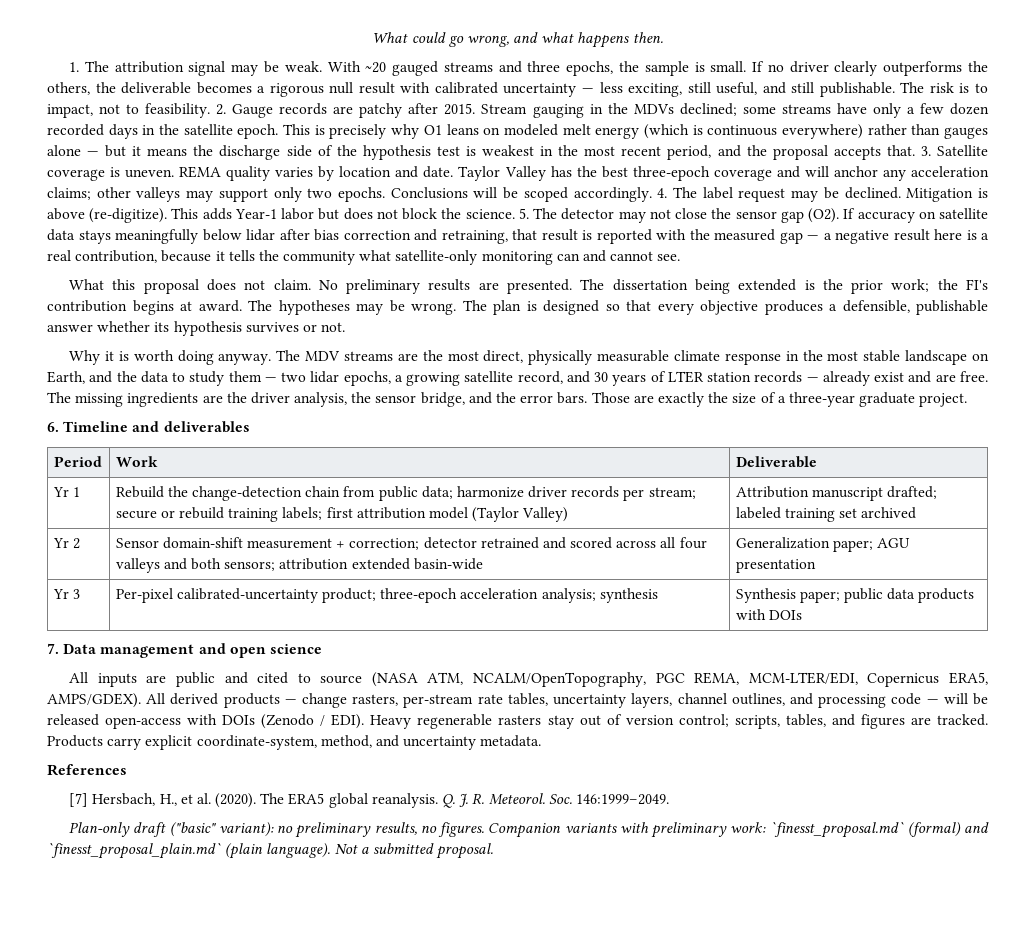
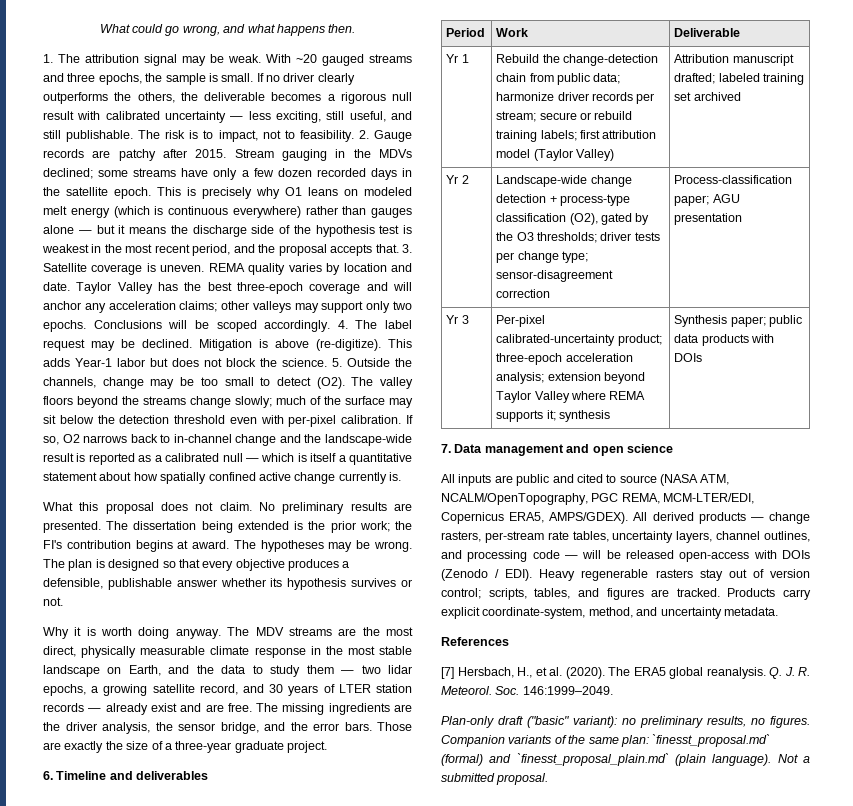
- 5. The detector may not close the sensor gap (O2). If accuracy on satellite data stays meaningfully below lidar after bias correction and retraining, that result is reported with the measured gap — a negative result here is a real contribution, because it tells the community what satellite-only monitoring can and cannot see.
+ 5. Outside the channels, change may be too small to detect (O2). The valley floors beyond the streams change slowly; much of the surface may sit below the detection threshold even with per-pixel calibration. If so, O2 narrows back to in-channel change and the landscape-wide result is reported as a calibrated null — which is itself a quantitative statement about how spatially confined active change currently is.
- Yr 2 | Sensor domain-shift measurement + correction; detector retrained and scored across all four valleys and both sensors; attribution extended basin-wide | Generalization paper; AGU presentation
+ Yr 2 | Landscape-wide change detection + process-type classification (O2), gated by the O3 thresholds; driver tests per change type; sensor-disagreement correction | Process-classification paper; AGU presentation
- Yr 3 | Per-pixel calibrated-uncertainty product; three-epoch acceleration analysis; synthesis | Synthesis paper; public data products with DOIs
+ Yr 3 | Per-pixel calibrated-uncertainty product; three-epoch acceleration analysis; extension beyond Taylor Valley where REMA supports it; synthesis | Synthesis paper; public data products with DOIs
- Companion variants with preliminary work: `finesst_proposal.md` (formal) and `finesst_proposal_plain.md` (plain language).
+ Companion variants of the same plan: `finesst_proposal.md` (formal) and `finesst_proposal_plain.md` (plain language).

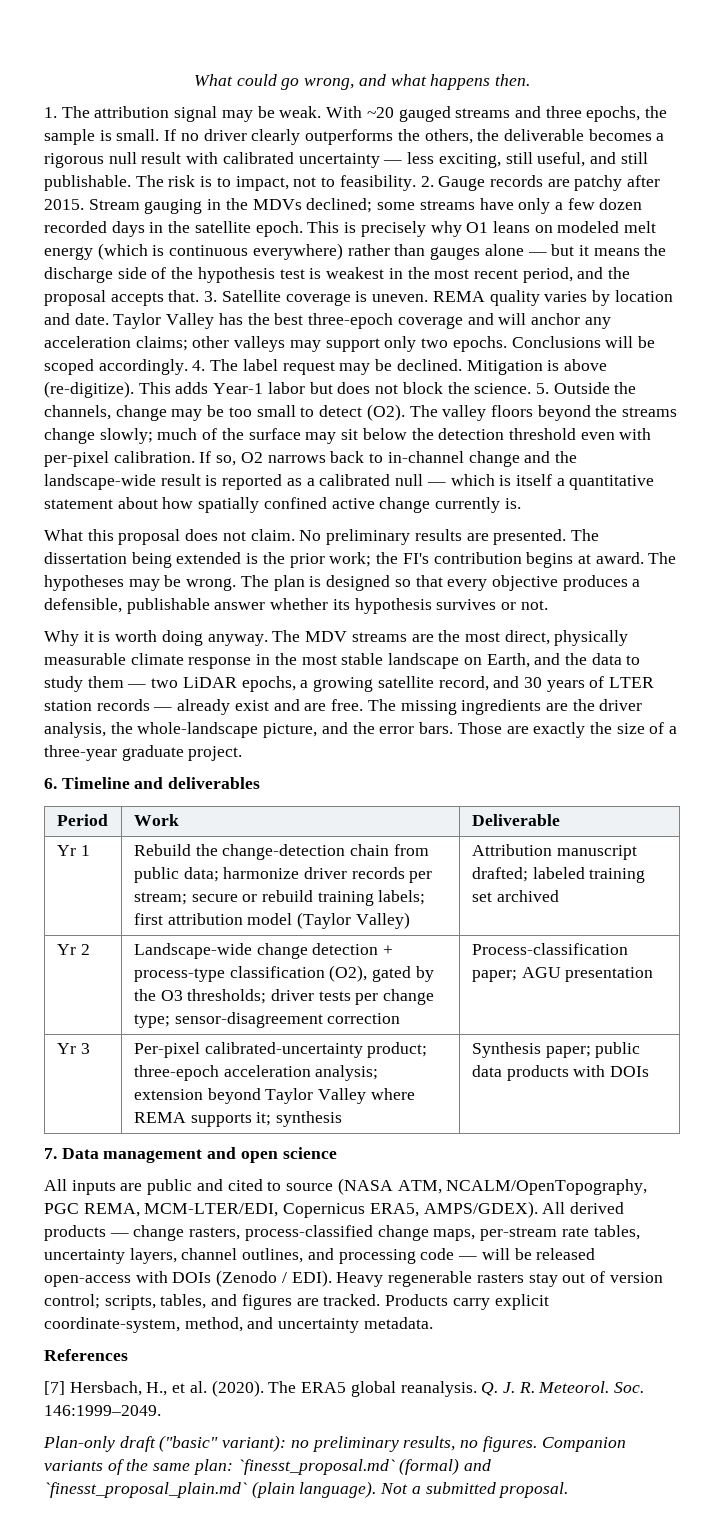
- The MDV streams are the most direct, physically measurable climate response in the most stable landscape on Earth, and the data to study them — two lidar epochs, a growing satellite record, and 30 years of LTER station records — already exist and are free.
+ The MDV streams are the most direct, physically measurable climate response in the most stable landscape on Earth, and the data to study them — two LiDAR epochs, a growing satellite record, and 30 years of LTER station records — already exist and are free.
- The missing ingredients are the driver analysis, the sensor bridge, and the error bars.
+ The missing ingredients are the driver analysis, the whole-landscape picture, and the error bars.
- All derived products — change rasters, per-stream rate tables, uncertainty layers, channel outlines, and processing code — will be released open-access with DOIs (Zenodo / EDI).
+ All derived products — change rasters, process-classified change maps, per-stream rate tables, uncertainty layers, channel outlines, and processing code — will be released open-access with DOIs (Zenodo / EDI).

